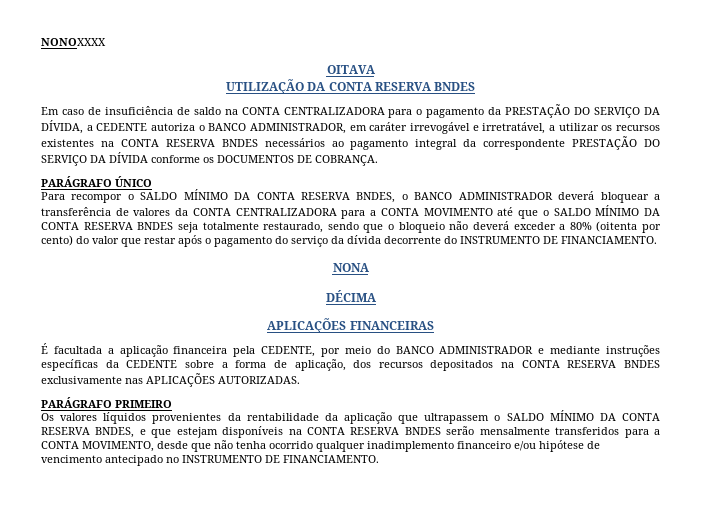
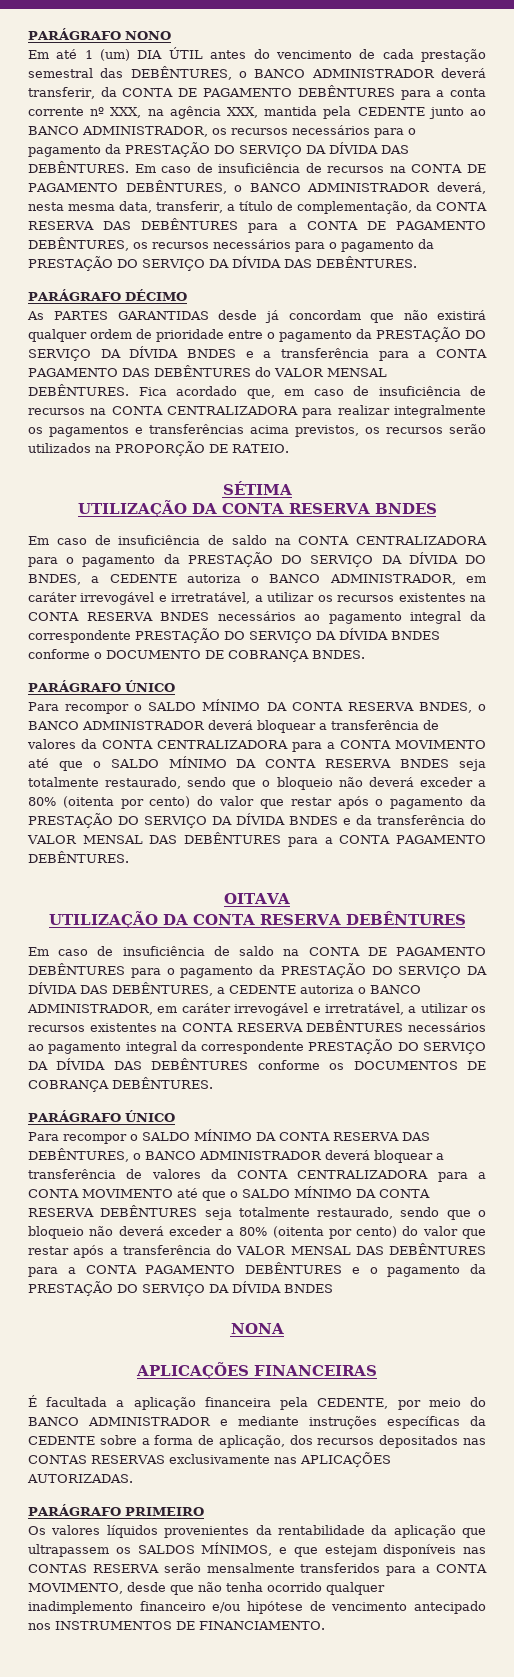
- NONOXXXX
- OITAVA
+ PARÁGRAFO NONO
+ Em até 1 (um) DIA ÚTIL antes do vencimento de cada prestação semestral das DEBÊNTURES, o BANCO ADMINISTRADOR deverá transferir, da CONTA DE PAGAMENTO DEBÊNTURES para a conta corrente nº XXX, na agência XXX, mantida pela CEDENTE junto ao BANCO ADMINISTRADOR, os recursos necessários para o pagamento da PRESTAÇÃO DO SERVIÇO DA DÍVIDA DAS DEBÊNTURES. Em caso de insuficiência de recursos na CONTA DE PAGAMENTO DEBÊNTURES, o BANCO ADMINISTRADOR deverá, nesta mesma data, transferir, a título de complementação, da CONTA RESERVA DAS DEBÊNTURES para a CONTA DE PAGAMENTO DEBÊNTURES, os recursos necessários para o pagamento da PRESTAÇÃO DO SERVIÇO DA DÍVIDA DAS DEBÊNTURES.
+ PARÁGRAFO DÉCIMO
+ As PARTES GARANTIDAS desde já concordam que não existirá qualquer ordem de prioridade entre o pagamento da PRESTAÇÃO DO SERVIÇO DA DÍVIDA BNDES e a transferência para a CONTA PAGAMENTO DAS DEBÊNTURES do VALOR MENSAL DEBÊNTURES. Fica acordado que, em caso de insuficiência de recursos na CONTA CENTRALIZADORA para realizar integralmente os pagamentos e transferências acima previstos, os recursos serão utilizados na PROPORÇÃO DE RATEIO.
+ SÉTIMA
- Em caso de insuficiência de saldo na CONTA CENTRALIZADORA para o pagamento da PRESTAÇÃO DO SERVIÇO DA DÍVIDA, a CEDENTE autoriza o BANCO ADMINISTRADOR, em caráter irrevogável e irretratável, a utilizar os recursos existentes na CONTA RESERVA BNDES necessários ao pagamento integral da correspondente PRESTAÇÃO DO SERVIÇO DA DÍVIDA conforme os DOCUMENTOS DE COBRANÇA.
+ Em caso de insuficiência de saldo na CONTA CENTRALIZADORA para o pagamento da PRESTAÇÃO DO SERVIÇO DA DÍVIDA DO BNDES, a CEDENTE autoriza o BANCO ADMINISTRADOR, em caráter irrevogável e irretratável, a utilizar os recursos existentes na CONTA RESERVA BNDES necessários ao pagamento integral da correspondente PRESTAÇÃO DO SERVIÇO DA DÍVIDA BNDES conforme o DOCUMENTO DE COBRANÇA BNDES.
- Para recompor o SALDO MÍNIMO DA CONTA RESERVA BNDES, o BANCO ADMINISTRADOR deverá bloquear a transferência de valores da CONTA CENTRALIZADORA para a CONTA MOVIMENTO até que o SALDO MÍNIMO DA CONTA RESERVA BNDES seja totalmente restaurado, sendo que o bloqueio não deverá exceder a 80% (oitenta por cento) do valor que restar após o pagamento do serviço da dívida decorrente do INSTRUMENTO DE FINANCIAMENTO.
+ Para recompor o SALDO MÍNIMO DA CONTA RESERVA BNDES, o BANCO ADMINISTRADOR deverá bloquear a transferência de valores da CONTA CENTRALIZADORA para a CONTA MOVIMENTO até que o SALDO MÍNIMO DA CONTA RESERVA BNDES seja totalmente restaurado, sendo que o bloqueio não deverá exceder a 80% (oitenta por cento) do valor que restar após o pagamento da PRESTAÇÃO DO SERVIÇO DA DÍVIDA BNDES e da transferência do VALOR MENSAL DAS DEBÊNTURES para a CONTA PAGAMENTO DEBÊNTURES.
+ OITAVA
+ UTILIZAÇÃO DA CONTA RESERVA DEBÊNTURES
+ Em caso de insuficiência de saldo na CONTA DE PAGAMENTO DEBÊNTURES para o pagamento da PRESTAÇÃO DO SERVIÇO DA DÍVIDA DAS DEBÊNTURES, a CEDENTE autoriza o BANCO ADMINISTRADOR, em caráter irrevogável e irretratável, a utilizar os recursos existentes na CONTA RESERVA DEBÊNTURES necessários ao pagamento integral da correspondente PRESTAÇÃO DO SERVIÇO DA DÍVIDA DAS DEBÊNTURES conforme os DOCUMENTOS DE COBRANÇA DEBÊNTURES.
+ PARÁGRAFO ÚNICO
+ Para recompor o SALDO MÍNIMO DA CONTA RESERVA DAS DEBÊNTURES, o BANCO ADMINISTRADOR deverá bloquear a transferência de valores da CONTA CENTRALIZADORA para a CONTA MOVIMENTO até que o SALDO MÍNIMO DA CONTA RESERVA DEBÊNTURES seja totalmente restaurado, sendo que o bloqueio não deverá exceder a 80% (oitenta por cento) do valor que restar após a transferência do VALOR MENSAL DAS DEBÊNTURES para a CONTA PAGAMENTO DEBÊNTURES e o pagamento da PRESTAÇÃO DO SERVIÇO DA DÍVIDA BNDES
- DÉCIMA
- É facultada a aplicação financeira pela CEDENTE, por meio do BANCO ADMINISTRADOR e mediante instruções específicas da CEDENTE sobre a forma de aplicação, dos recursos depositados na CONTA RESERVA BNDES exclusivamente nas APLICAÇÕES AUTORIZADAS.
+ É facultada a aplicação financeira pela CEDENTE, por meio do BANCO ADMINISTRADOR e mediante instruções específicas da CEDENTE sobre a forma de aplicação, dos recursos depositados nas CONTAS RESERVAS exclusivamente nas APLICAÇÕES AUTORIZADAS.
- Os valores líquidos provenientes da rentabilidade da aplicação que ultrapassem o SALDO MÍNIMO DA CONTA RESERVA BNDES, e que estejam disponíveis na CONTA RESERVA BNDES serão mensalmente transferidos para a CONTA MOVIMENTO, desde que não tenha ocorrido qualquer inadimplemento financeiro e/ou hipótese de vencimento antecipado no INSTRUMENTO DE FINANCIAMENTO.
+ Os valores líquidos provenientes da rentabilidade da aplicação que ultrapassem os SALDOS MÍNIMOS, e que estejam disponíveis nas CONTAS RESERVA serão mensalmente transferidos para a CONTA MOVIMENTO, desde que não tenha ocorrido qualquer inadimplemento financeiro e/ou hipótese de vencimento antecipado nos INSTRUMENTOS DE FINANCIAMENTO.

